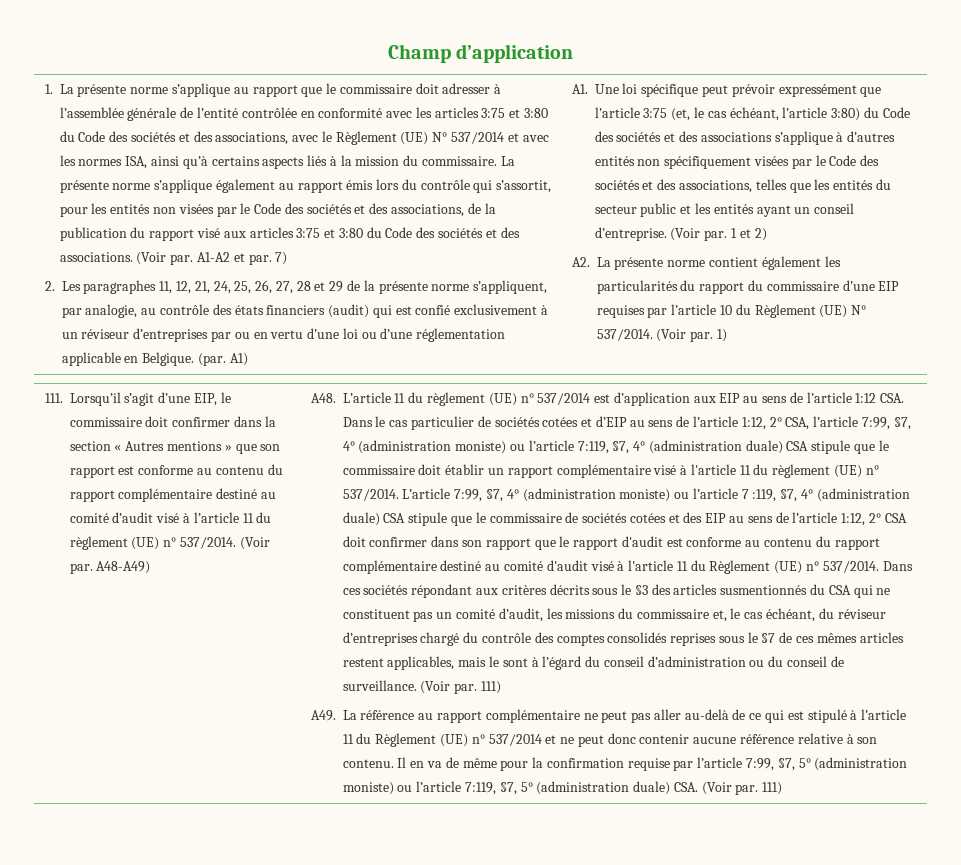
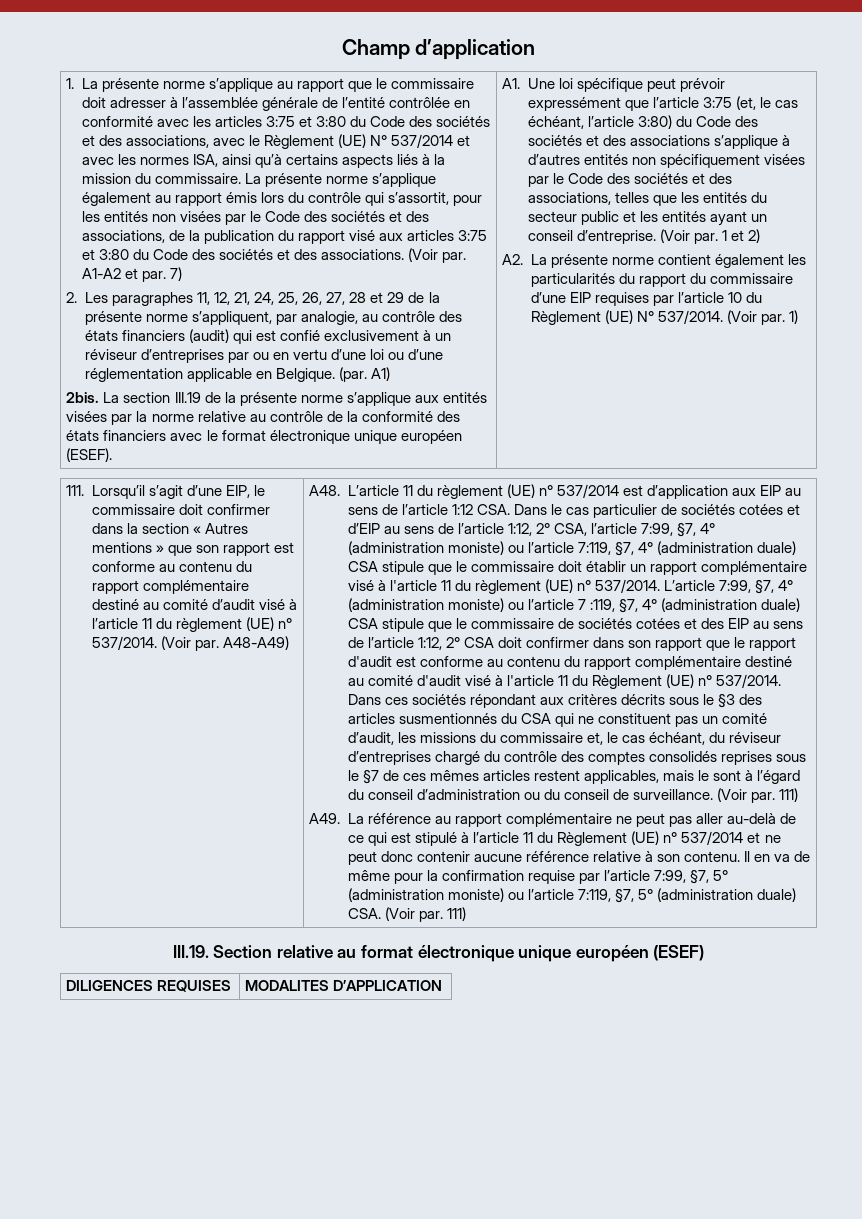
+ 2bis. La section III.19 de la présente norme s’applique aux entités visées par la norme relative au contrôle de la conformité des états financiers avec le format électronique unique européen (ESEF).
+ III.19. Section relative au format électronique unique européen (ESEF)
+ DILIGENCES REQUISES | MODALITES D’APPLICATION

